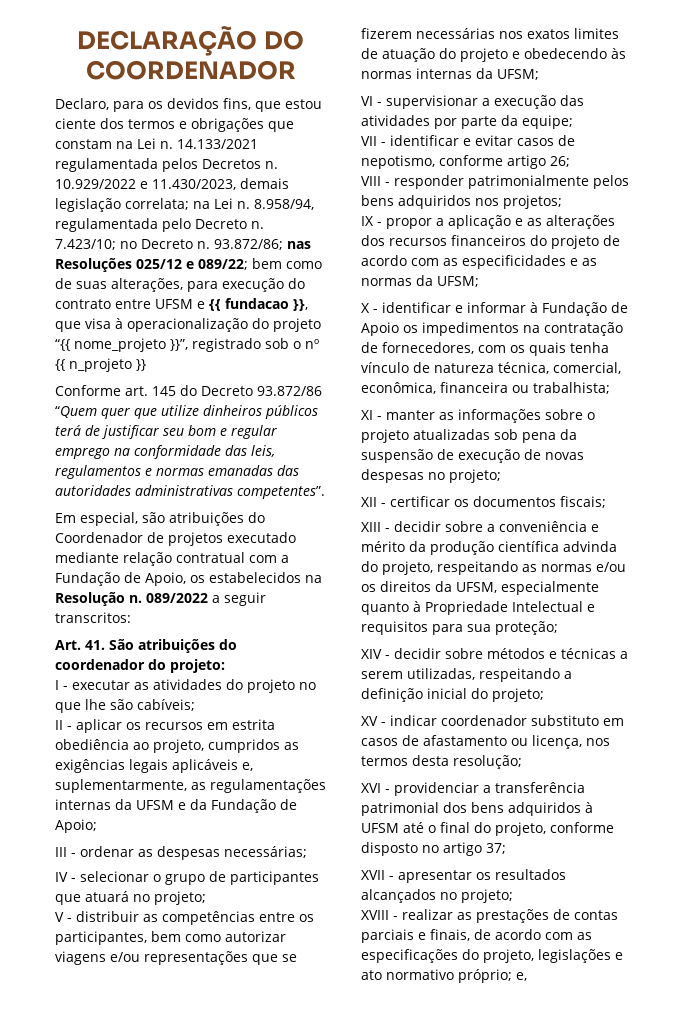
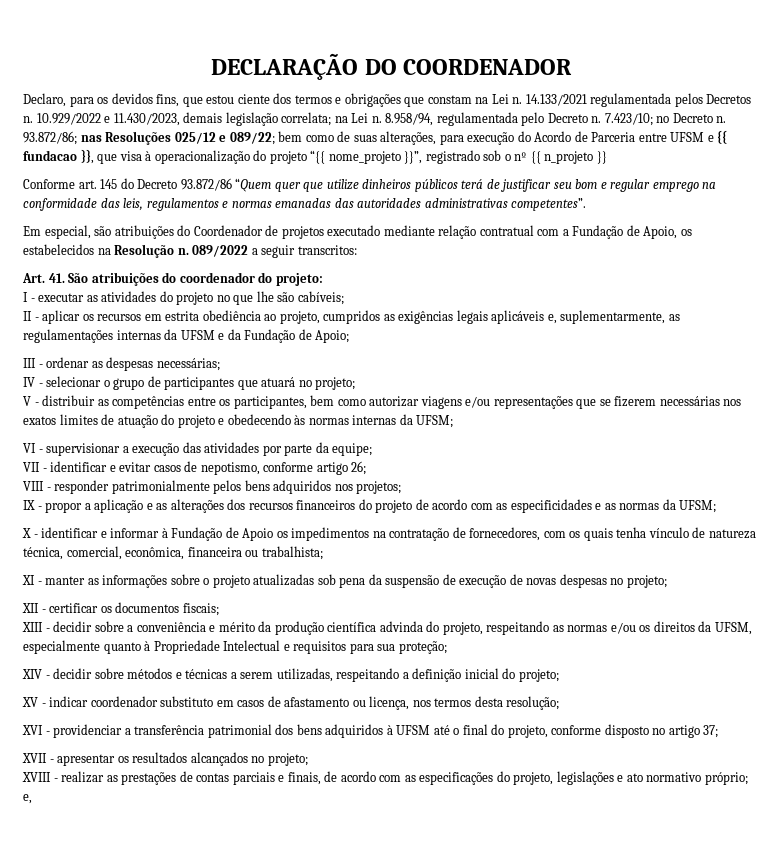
- 93.872/86; nas Resoluções 025/12 e 089/22; bem como de suas alterações, para execução do contrato entre UFSM e {{ fundacao }}, que visa à operacionalização do projeto “{{ nome_projeto }}”, registrado sob o nº {{ n_projeto }}
+ 93.872/86; nas Resoluções 025/12 e 089/22; bem como de suas alterações, para execução do Acordo de Parceria entre UFSM e {{ fundacao }}, que visa à operacionalização do projeto “{{ nome_projeto }}”, registrado sob o nº {{ n_projeto }}

